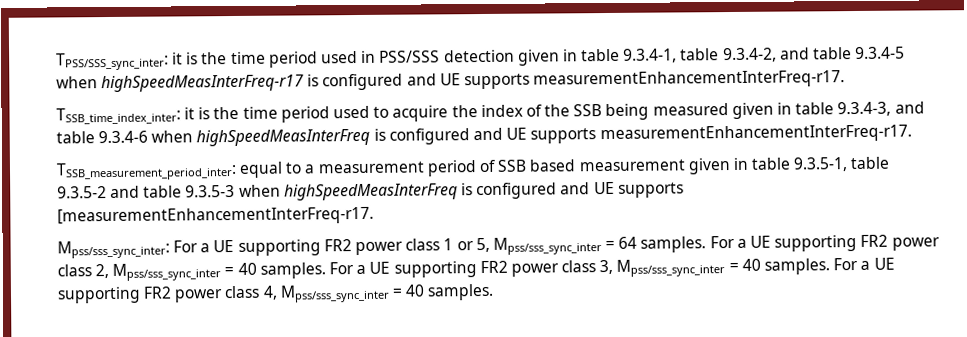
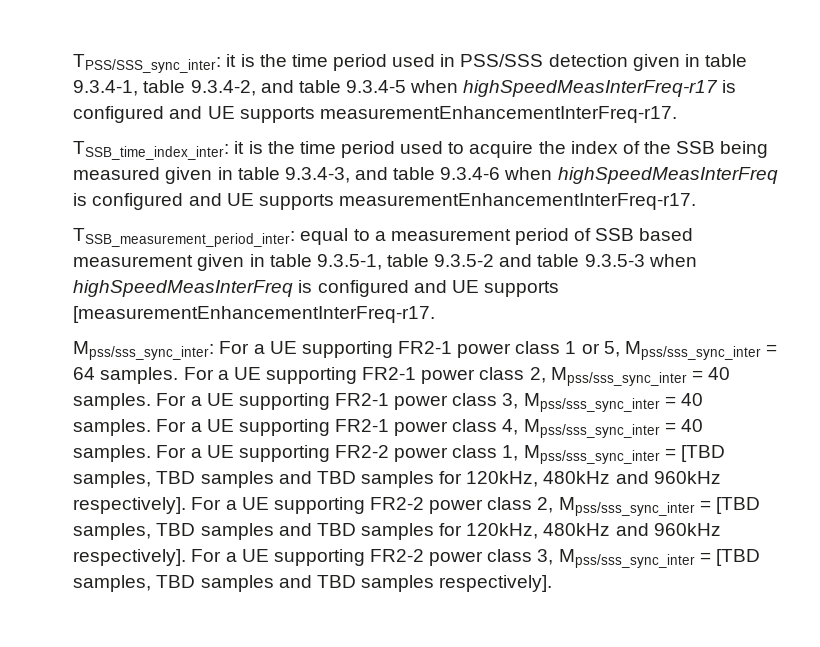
- Mpss/sss_sync_inter: For a UE supporting FR2 power class 1 or 5, Mpss/sss_sync_inter = 64 samples.
+ Mpss/sss_sync_inter: For a UE supporting FR2-1 power class 1 or 5, Mpss/sss_sync_inter = 64 samples.
- For a UE supporting FR2 power class 2, Mpss/sss_sync_inter = 40 samples.
+ For a UE supporting FR2-1 power class 2, Mpss/sss_sync_inter = 40 samples.
- For a UE supporting FR2 power class 3, Mpss/sss_sync_inter = 40 samples.
+ For a UE supporting FR2-1 power class 3, Mpss/sss_sync_inter = 40 samples.
- For a UE supporting FR2 power class 4, Mpss/sss_sync_inter = 40 samples.
+ For a UE supporting FR2-1 power class 4, Mpss/sss_sync_inter = 40 samples.
+ For a UE supporting FR2-2 power class 1, Mpss/sss_sync_inter = [TBD samples, TBD samples and TBD samples for 120kHz, 480kHz and 960kHz respectively]. For a UE supporting FR2-2 power class 2, Mpss/sss_sync_inter = [TBD samples, TBD samples and TBD samples for 120kHz, 480kHz and 960kHz respectively]. For a UE supporting FR2-2 power class 3, Mpss/sss_sync_inter = [TBD samples, TBD samples and TBD samples respectively].

